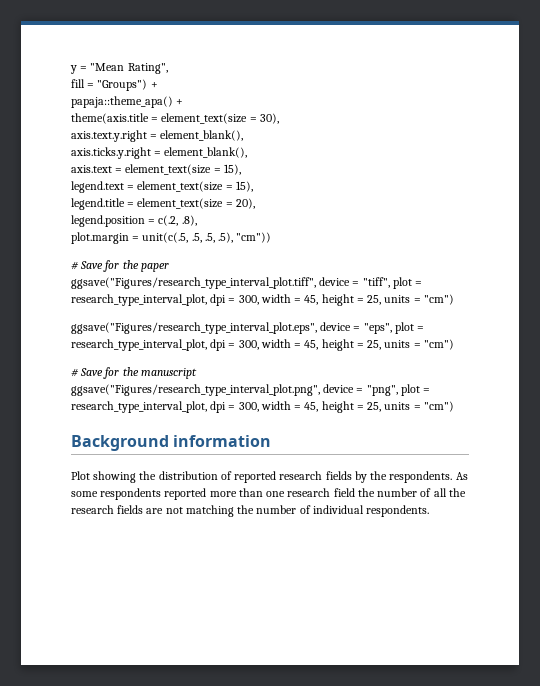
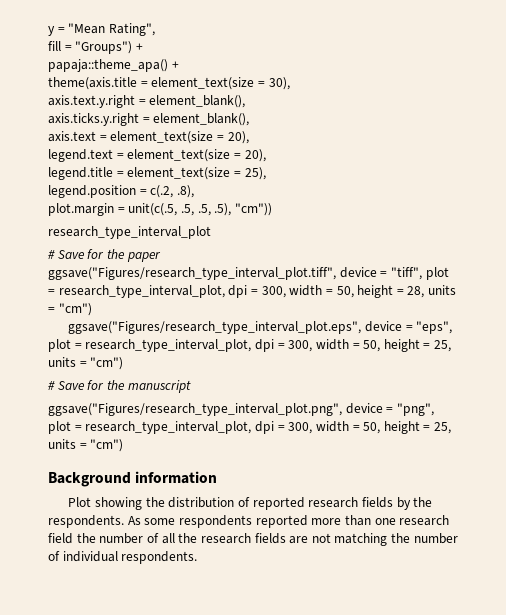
- axis.text = element_text(size = 15),
+ axis.text = element_text(size = 20),
- legend.text = element_text(size = 15),
+ legend.text = element_text(size = 20),
- legend.title = element_text(size = 20),
+ legend.title = element_text(size = 25),
+ research_type_interval_plot
- ggsave("Figures/research_type_interval_plot.tiff", device = "tiff", plot = research_type_interval_plot, dpi = 300, width = 45, height = 25, units = "cm")
+ ggsave("Figures/research_type_interval_plot.tiff", device = "tiff", plot = research_type_interval_plot, dpi = 300, width = 50, height = 28, units = "cm")
- ggsave("Figures/research_type_interval_plot.eps", device = "eps", plot = research_type_interval_plot, dpi = 300, width = 45, height = 25, units = "cm")
+ ggsave("Figures/research_type_interval_plot.eps", device = "eps", plot = research_type_interval_plot, dpi = 300, width = 50, height = 25, units = "cm")
- ggsave("Figures/research_type_interval_plot.png", device = "png", plot = research_type_interval_plot, dpi = 300, width = 45, height = 25, units = "cm")
+ ggsave("Figures/research_type_interval_plot.png", device = "png", plot = research_type_interval_plot, dpi = 300, width = 50, height = 25, units = "cm")

